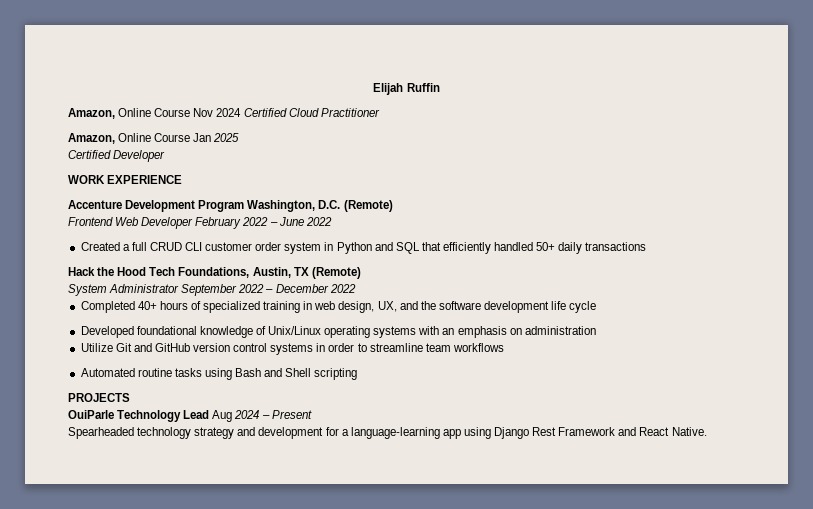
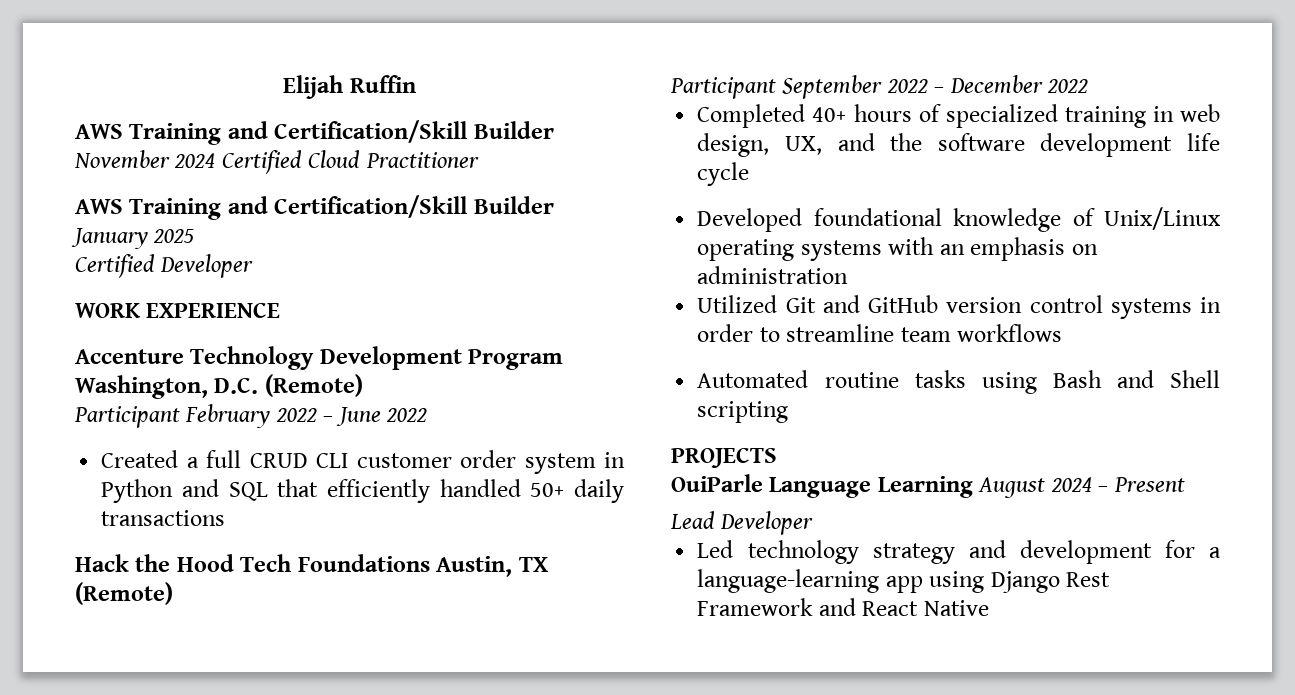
- Amazon, Online Course Nov 2024 Certified Cloud Practitioner
- Amazon, Online Course Jan 2025
+ AWS Training and Certification/Skill Builder November 2024 Certified Cloud Practitioner
+ AWS Training and Certification/Skill Builder January 2025
- Accenture Development Program Washington, D.C. (Remote)
+ Accenture Technology Development Program Washington, D.C. (Remote)
- Frontend Web Developer February 2022 – June 2022
+ Participant February 2022 – June 2022
- Hack the Hood Tech Foundations, Austin, TX (Remote)
+ Hack the Hood Tech Foundations Austin, TX (Remote)
- System Administrator September 2022 – December 2022
+ Participant September 2022 – December 2022
- Utilize Git and GitHub version control systems in order to streamline team workflows
+ Utilized Git and GitHub version control systems in order to streamline team workflows
- OuiParle Technology Lead Aug 2024 – Present
+ OuiParle Language Learning August 2024 – Present
- Spearheaded technology strategy and development for a language-learning app using Django Rest Framework and React Native.
+ Lead Developer
+ Led technology strategy and development for a language-learning app using Django Rest Framework and React Native

